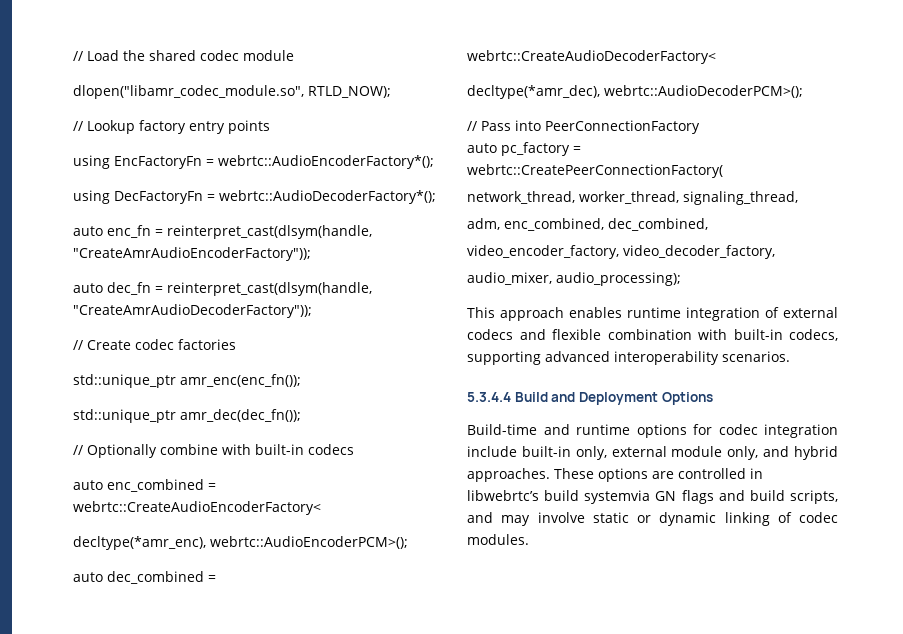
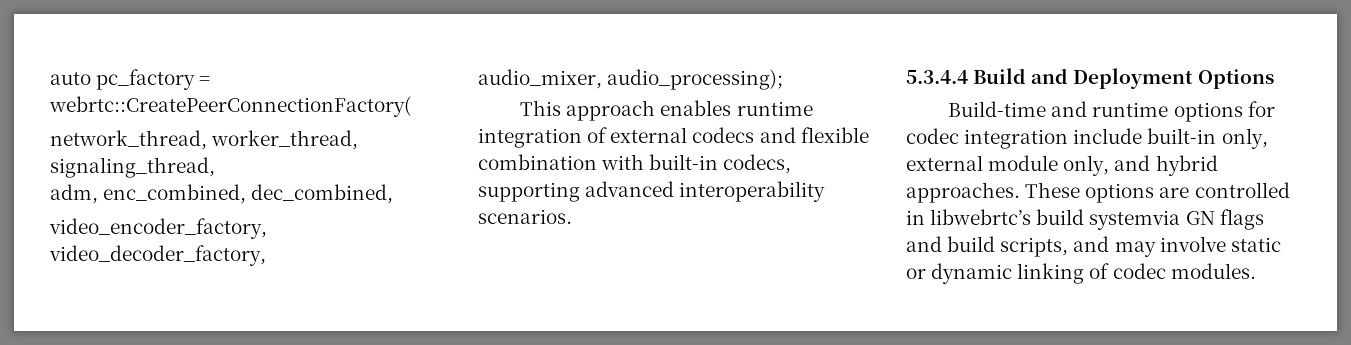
- // Load the shared codec module
- dlopen("libamr_codec_module.so", RTLD_NOW);
- // Lookup factory entry points
- using EncFactoryFn = webrtc::AudioEncoderFactory*();
- using DecFactoryFn = webrtc::AudioDecoderFactory*();
- auto enc_fn = reinterpret_cast(dlsym(handle, "CreateAmrAudioEncoderFactory"));
- auto dec_fn = reinterpret_cast(dlsym(handle, "CreateAmrAudioDecoderFactory"));
- // Create codec factories
- std::unique_ptr amr_enc(enc_fn());
- std::unique_ptr amr_dec(dec_fn());
- // Optionally combine with built-in codecs
- auto enc_combined = webrtc::CreateAudioEncoderFactory<
- decltype(*amr_enc), webrtc::AudioEncoderPCM>();
- auto dec_combined = webrtc::CreateAudioDecoderFactory<
- decltype(*amr_dec), webrtc::AudioDecoderPCM>();
- // Pass into PeerConnectionFactory

